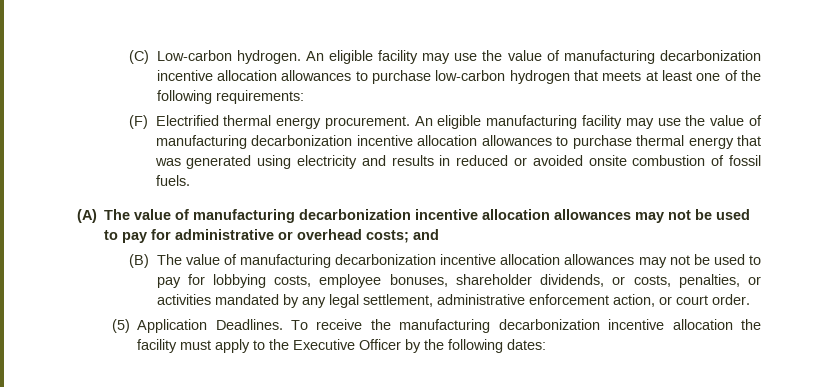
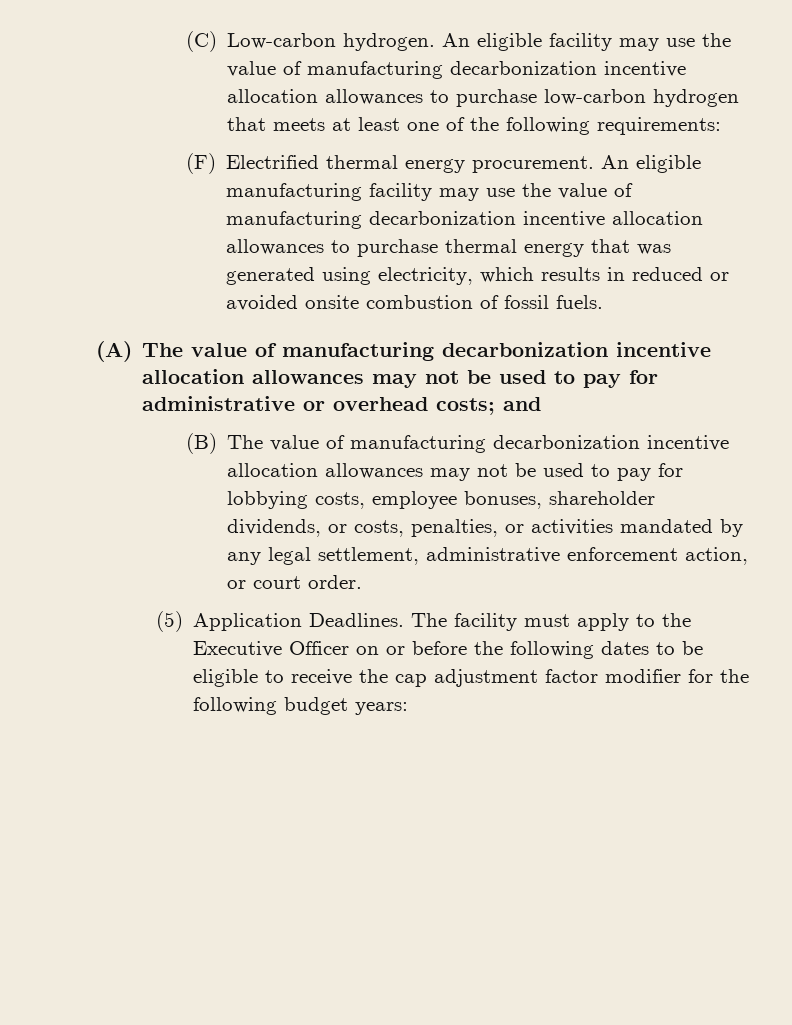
- An eligible manufacturing facility may use the value of manufacturing decarbonization incentive allocation allowances to purchase thermal energy that was generated using electricity and results in reduced or avoided onsite combustion of fossil fuels.
+ An eligible manufacturing facility may use the value of manufacturing decarbonization incentive allocation allowances to purchase thermal energy that was generated using electricity, which results in reduced or avoided onsite combustion of fossil fuels.
- To receive the manufacturing decarbonization incentive allocation the facility must apply to the Executive Officer by the following dates:
+ The facility must apply to the Executive Officer on or before the following dates to be eligible to receive the cap adjustment factor modifier for the following budget years:

